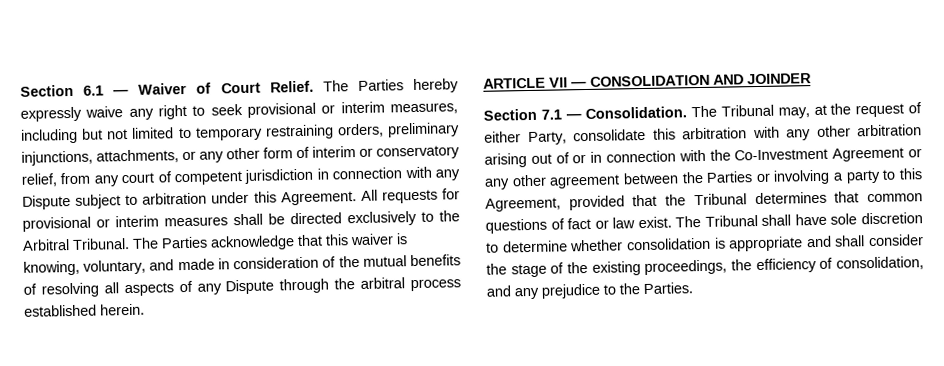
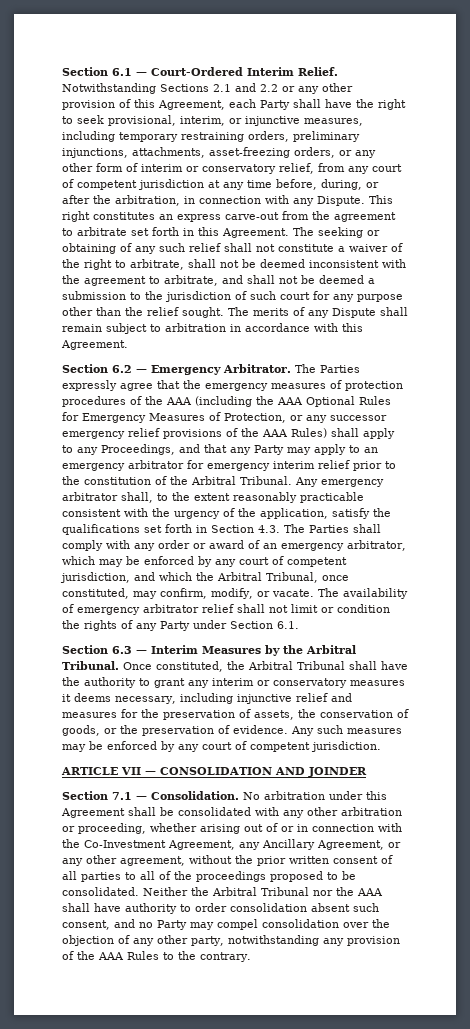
- Section 6.1 — Waiver of Court Relief. The Parties hereby expressly waive any right to seek provisional or interim measures, including but not limited to temporary restraining orders, preliminary injunctions, attachments, or any other form of interim or conservatory relief, from any court of competent jurisdiction in connection with any Dispute subject to arbitration under this Agreement. All requests for provisional or interim measures shall be directed exclusively to the Arbitral Tribunal. The Parties acknowledge that this waiver is knowing, voluntary, and made in consideration of the mutual benefits of resolving all aspects of any Dispute through the arbitral process established herein.
+ Section 6.1 — Court-Ordered Interim Relief. Notwithstanding Sections 2.1 and 2.2 or any other provision of this Agreement, each Party shall have the right to seek provisional, interim, or injunctive measures, including temporary restraining orders, preliminary injunctions, attachments, asset-freezing orders, or any other form of interim or conservatory relief, from any court of competent jurisdiction at any time before, during, or after the arbitration, in connection with any Dispute. This right constitutes an express carve-out from the agreement to arbitrate set forth in this Agreement. The seeking or obtaining of any such relief shall not constitute a waiver of the right to arbitrate, shall not be deemed inconsistent with the agreement to arbitrate, and shall not be deemed a submission to the jurisdiction of such court for any purpose other than the relief sought. The merits of any Dispute shall remain subject to arbitration in accordance with this Agreement.
+ Section 6.2 — Emergency Arbitrator. The Parties expressly agree that the emergency measures of protection procedures of the AAA (including the AAA Optional Rules for Emergency Measures of Protection, or any successor emergency relief provisions of the AAA Rules) shall apply to any Proceedings, and that any Party may apply to an emergency arbitrator for emergency interim relief prior to the constitution of the Arbitral Tribunal. Any emergency arbitrator shall, to the extent reasonably practicable consistent with the urgency of the application, satisfy the qualifications set forth in Section 4.3. The Parties shall comply with any order or award of an emergency arbitrator, which may be enforced by any court of competent jurisdiction, and which the Arbitral Tribunal, once constituted, may confirm, modify, or vacate. The availability of emergency arbitrator relief shall not limit or condition the rights of any Party under Section 6.1.
+ Section 6.3 — Interim Measures by the Arbitral Tribunal. Once constituted, the Arbitral Tribunal shall have the authority to grant any interim or conservatory measures it deems necessary, including injunctive relief and measures for the preservation of assets, the conservation of goods, or the preservation of evidence. Any such measures may be enforced by any court of competent jurisdiction.
- The Tribunal may, at the request of either Party, consolidate this arbitration with any other arbitration arising out of or in connection with the Co-Investment Agreement or any other agreement between the Parties or involving a party to this Agreement, provided that the Tribunal determines that common questions of fact or law exist. The Tribunal shall have sole discretion to determine whether consolidation is appropriate and shall consider the stage of the existing proceedings, the efficiency of consolidation, and any prejudice to the Parties.
+ No arbitration under this Agreement shall be consolidated with any other arbitration or proceeding, whether arising out of or in connection with the Co-Investment Agreement, any Ancillary Agreement, or any other agreement, without the prior written consent of all parties to all of the proceedings proposed to be consolidated. Neither the Arbitral Tribunal nor the AAA shall have authority to order consolidation absent such consent, and no Party may compel consolidation over the objection of any other party, notwithstanding any provision of the AAA Rules to the contrary.

